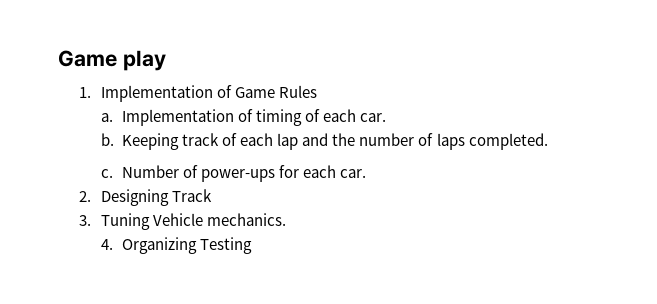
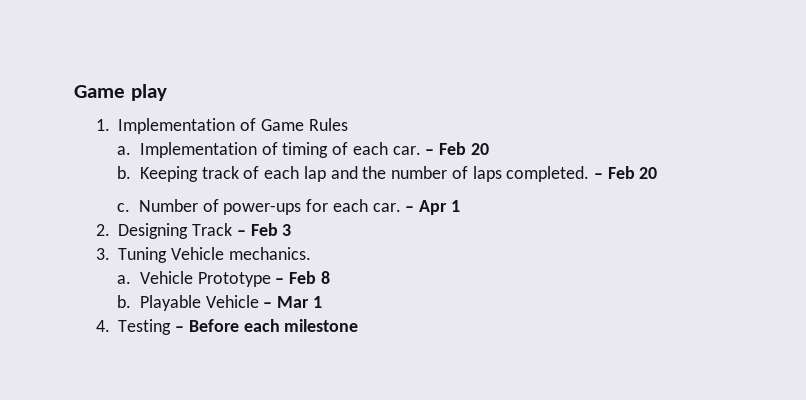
- Implementation of timing of each car.
+ Implementation of timing of each car. – Feb 20
- Keeping track of each lap and the number of laps completed.
+ Keeping track of each lap and the number of laps completed. – Feb 20
+ – Apr 1
- 2. Designing Track
+ 2. Designing Track – Feb 3
- 4. Organizing Testing
+ a. Vehicle Prototype – Feb 8
+ b. Playable Vehicle – Mar 1
+ 4. Testing – Before each milestone

